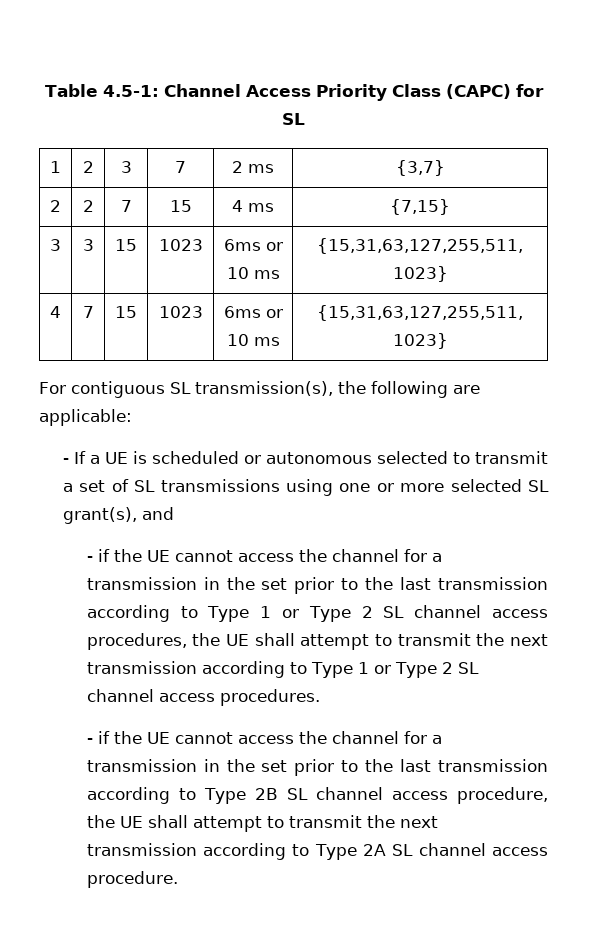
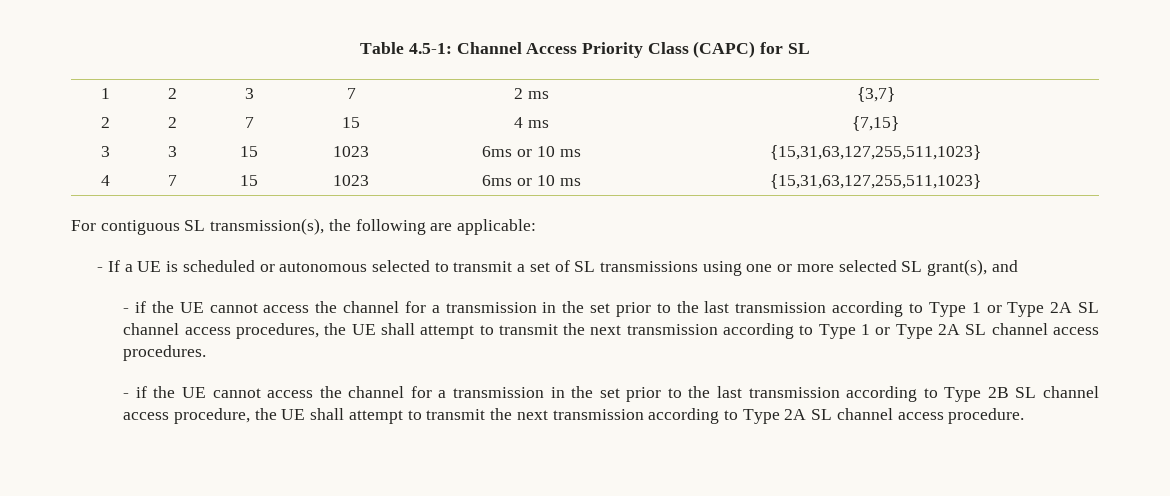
- - if the UE cannot access the channel for a transmission in the set prior to the last transmission according to Type 1 or Type 2 SL channel access procedures, the UE shall attempt to transmit the next transmission according to Type 1 or Type 2 SL channel access procedures.
+ - if the UE cannot access the channel for a transmission in the set prior to the last transmission according to Type 1 or Type 2A SL channel access procedures, the UE shall attempt to transmit the next transmission according to Type 1 or Type 2A SL channel access procedures.

